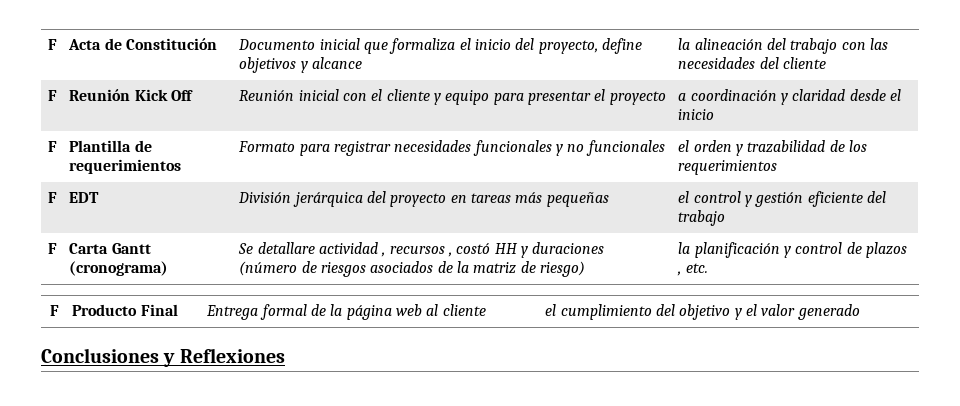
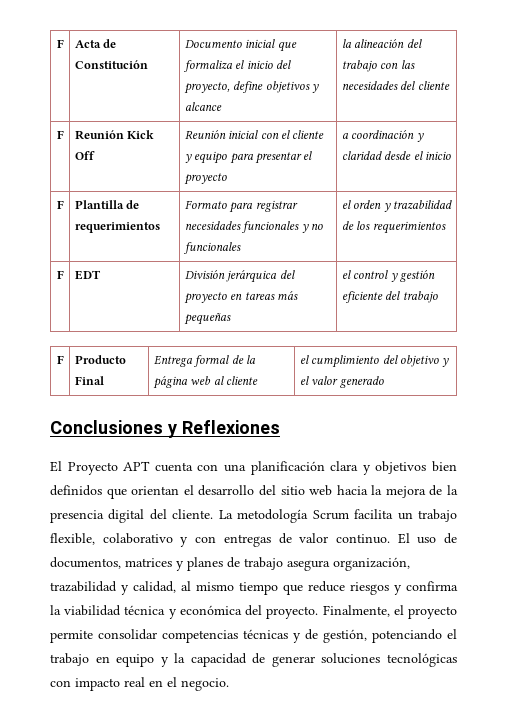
- F | Carta Gantt (cronograma) | Se detallare actividad , recursos , costó HH y duraciones (número de riesgos asociados de la matriz de riesgo) | la planificación y control de plazos , etc.
+ El Proyecto APT cuenta con una planificación clara y objetivos bien definidos que orientan el desarrollo del sitio web hacia la mejora de la presencia digital del cliente. La metodología Scrum facilita un trabajo flexible, colaborativo y con entregas de valor continuo. El uso de documentos, matrices y planes de trabajo asegura organización, trazabilidad y calidad, al mismo tiempo que reduce riesgos y confirma la viabilidad técnica y económica del proyecto. Finalmente, el proyecto permite consolidar competencias técnicas y de gestión, potenciando el trabajo en equipo y la capacidad de generar soluciones tecnológicas con impacto real en el negocio.

